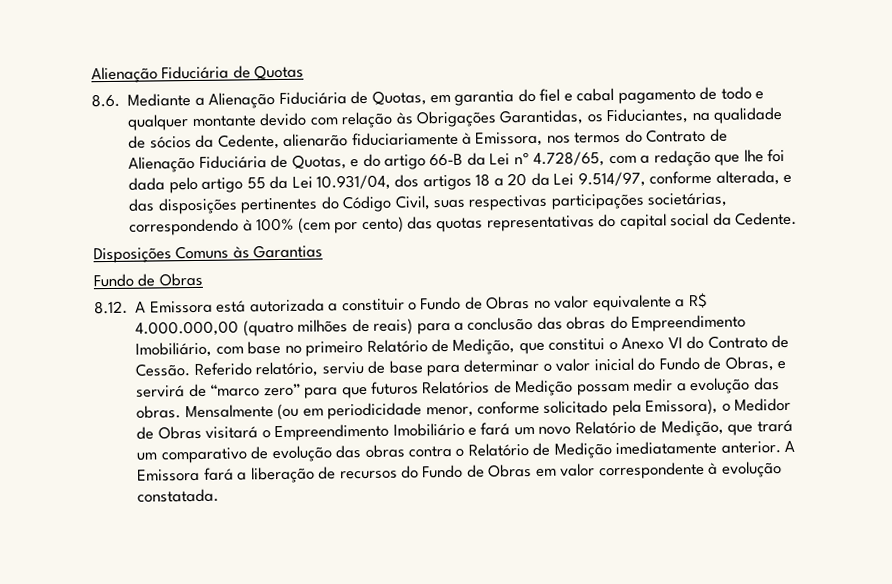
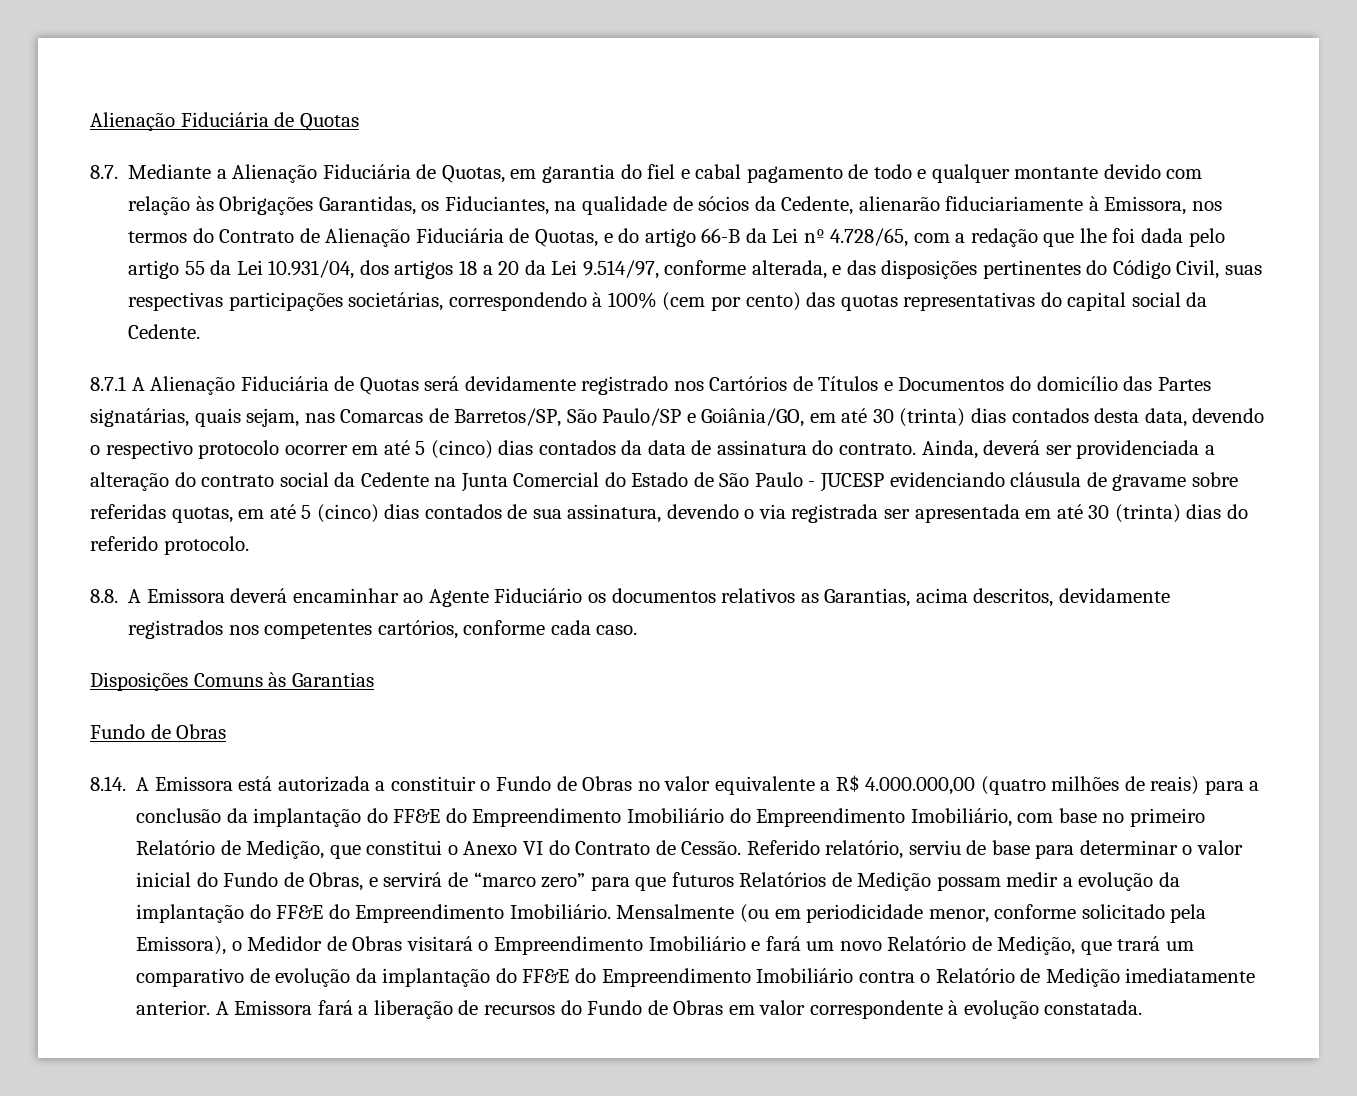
- 8.6. Mediante a Alienação Fiduciária de Quotas, em garantia do fiel e cabal pagamento de todo e qualquer montante devido com relação às Obrigações Garantidas, os Fiduciantes, na qualidade de sócios da Cedente, alienarão fiduciariamente à Emissora, nos termos do Contrato de Alienação Fiduciária de Quotas, e do artigo 66-B da Lei nº 4.728/65, com a redação que lhe foi dada pelo artigo 55 da Lei 10.931/04, dos artigos 18 a 20 da Lei 9.514/97, conforme alterada, e das disposições pertinentes do Código Civil, suas respectivas participações societárias, correspondendo à 100% (cem por cento) das quotas representativas do capital social da Cedente.
+ 8.7. Mediante a Alienação Fiduciária de Quotas, em garantia do fiel e cabal pagamento de todo e qualquer montante devido com relação às Obrigações Garantidas, os Fiduciantes, na qualidade de sócios da Cedente, alienarão fiduciariamente à Emissora, nos termos do Contrato de Alienação Fiduciária de Quotas, e do artigo 66-B da Lei nº 4.728/65, com a redação que lhe foi dada pelo artigo 55 da Lei 10.931/04, dos artigos 18 a 20 da Lei 9.514/97, conforme alterada, e das disposições pertinentes do Código Civil, suas respectivas participações societárias, correspondendo à 100% (cem por cento) das quotas representativas do capital social da Cedente.
+ 8.7.1 A Alienação Fiduciária de Quotas será devidamente registrado nos Cartórios de Títulos e Documentos do domicílio das Partes signatárias, quais sejam, nas Comarcas de Barretos/SP, São Paulo/SP e Goiânia/GO, em até 30 (trinta) dias contados desta data, devendo o respectivo protocolo ocorrer em até 5 (cinco) dias contados da data de assinatura do contrato. Ainda, deverá ser providenciada a alteração do contrato social da Cedente na Junta Comercial do Estado de São Paulo - JUCESP evidenciando cláusula de gravame sobre referidas quotas, em até 5 (cinco) dias contados de sua assinatura, devendo o via registrada ser apresentada em até 30 (trinta) dias do referido protocolo.
+ 8.8. A Emissora deverá encaminhar ao Agente Fiduciário os documentos relativos as Garantias, acima descritos, devidamente registrados nos competentes cartórios, conforme cada caso.
- 8.12. A Emissora está autorizada a constituir o Fundo de Obras no valor equivalente a R$ 4.000.000,00 (quatro milhões de reais) para a conclusão das obras do Empreendimento Imobiliário, com base no primeiro Relatório de Medição, que constitui o Anexo VI do Contrato de Cessão.
+ 8.14. A Emissora está autorizada a constituir o Fundo de Obras no valor equivalente a R$ 4.000.000,00 (quatro milhões de reais) para a conclusão da implantação do FF&E do Empreendimento Imobiliário do Empreendimento Imobiliário, com base no primeiro Relatório de Medição, que constitui o Anexo VI do Contrato de Cessão.
- Referido relatório, serviu de base para determinar o valor inicial do Fundo de Obras, e servirá de “marco zero” para que futuros Relatórios de Medição possam medir a evolução das obras.
+ Referido relatório, serviu de base para determinar o valor inicial do Fundo de Obras, e servirá de “marco zero” para que futuros Relatórios de Medição possam medir a evolução da implantação do FF&E do Empreendimento Imobiliário.
- Mensalmente (ou em periodicidade menor, conforme solicitado pela Emissora), o Medidor de Obras visitará o Empreendimento Imobiliário e fará um novo Relatório de Medição, que trará um comparativo de evolução das obras contra o Relatório de Medição imediatamente anterior.
+ Mensalmente (ou em periodicidade menor, conforme solicitado pela Emissora), o Medidor de Obras visitará o Empreendimento Imobiliário e fará um novo Relatório de Medição, que trará um comparativo de evolução da implantação do FF&E do Empreendimento Imobiliário contra o Relatório de Medição imediatamente anterior.

